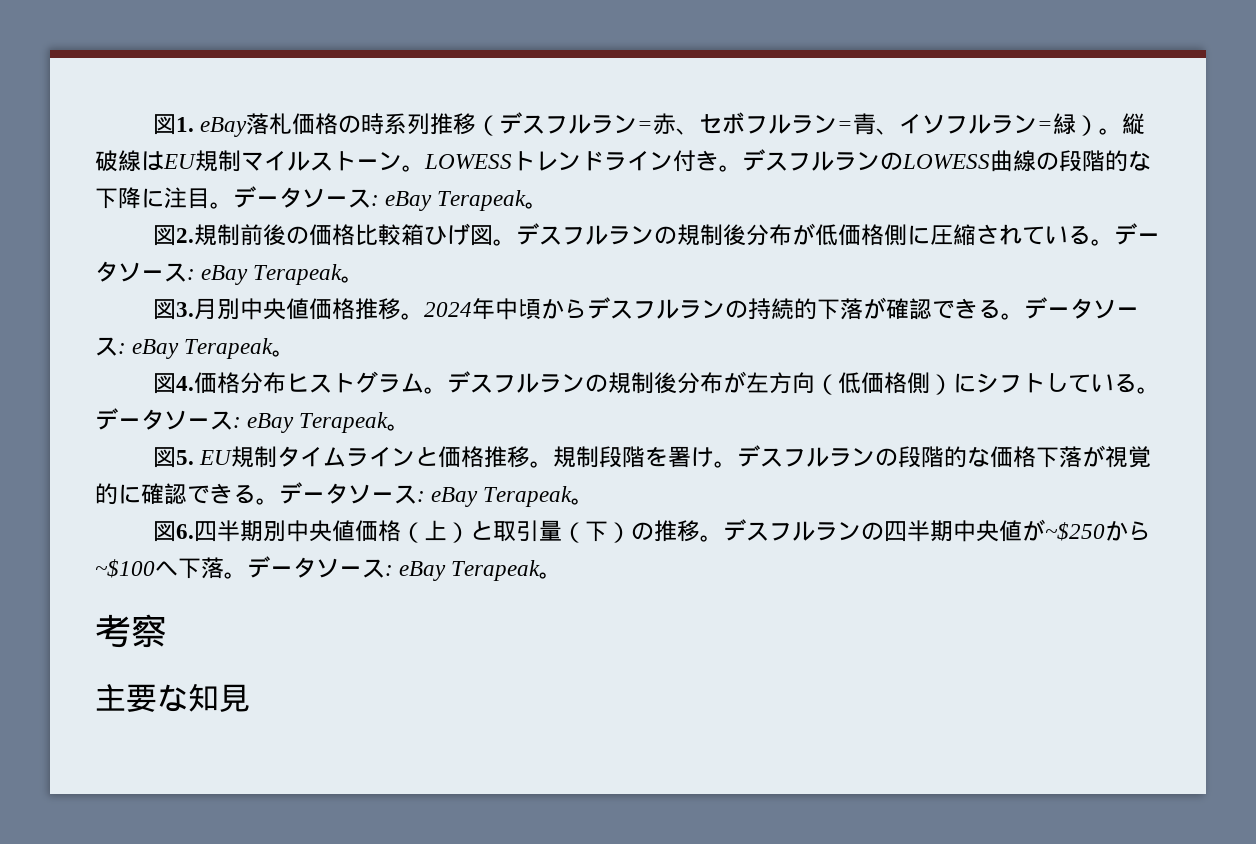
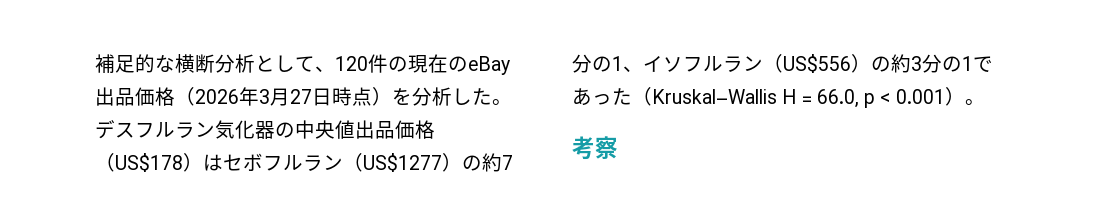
- 図1. eBay落札価格の時系列推移（デスフルラン=赤、セボフルラン=青、イソフルラン=緑）。縦破線はEU規制マイルストーン。LOWESSトレンドライン付き。デスフルランのLOWESS曲線の段階的な下降に注目。データソース: eBay Terapeak。
- 図2.規制前後の価格比較箱ひげ図。デスフルランの規制後分布が低価格側に圧縮されている。データソース: eBay Terapeak。
- 図3.月別中央値価格推移。2024年中頃からデスフルランの持続的下落が確認できる。データソース: eBay Terapeak。
- 図4.価格分布ヒストグラム。デスフルランの規制後分布が左方向（低価格側）にシフトしている。データソース: eBay Terapeak。
- 図5. EU規制タイムラインと価格推移。規制段階を署け。デスフルランの段階的な価格下落が視覚的に確認できる。データソース: eBay Terapeak。
- 図6.四半期別中央値価格（上）と取引量（下）の推移。デスフルランの四半期中央値が~$250から~$100へ下落。データソース: eBay Terapeak。
+ 補足的な横断分析として、120件の現在のeBay出品価格（2026年3月27日時点）を分析した。デスフルラン気化器の中央値出品価格（US$178）はセボフルラン（US$1277）の約7分の1、イソフルラン（US$556）の約3分の1であった（Kruskal–Wallis H = 66.0, p < 0.001）。
- 主要な知見

